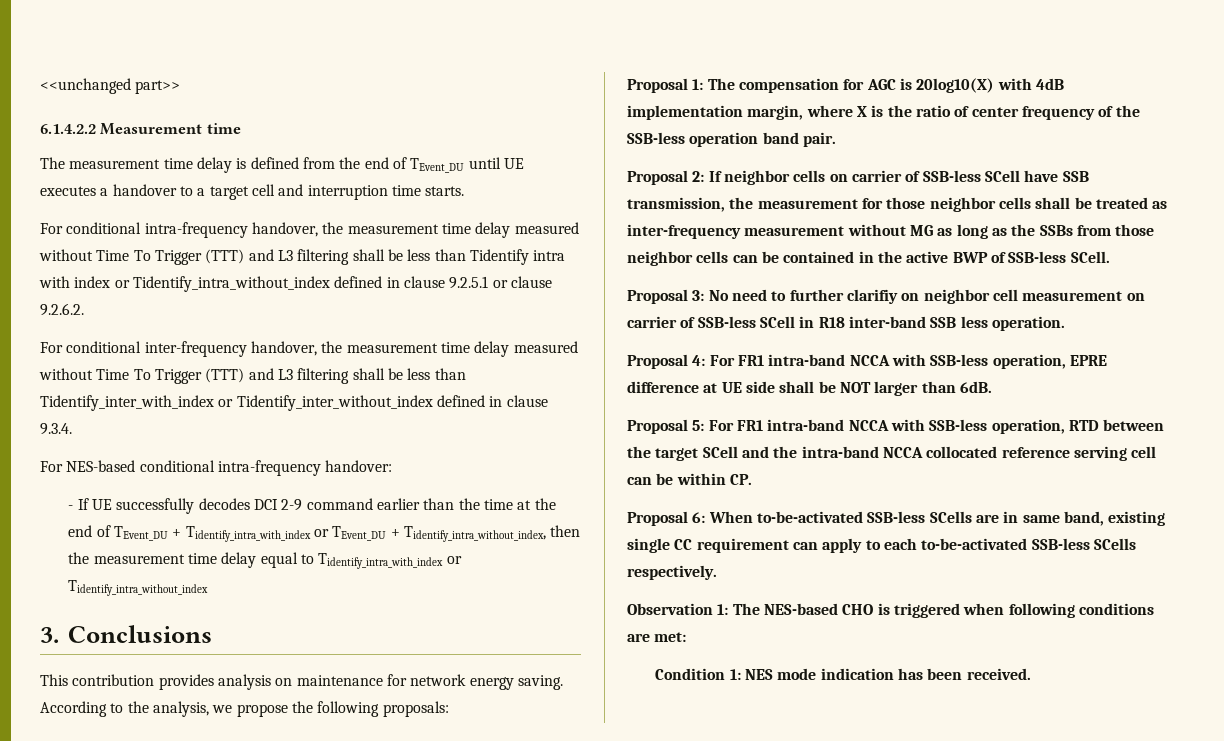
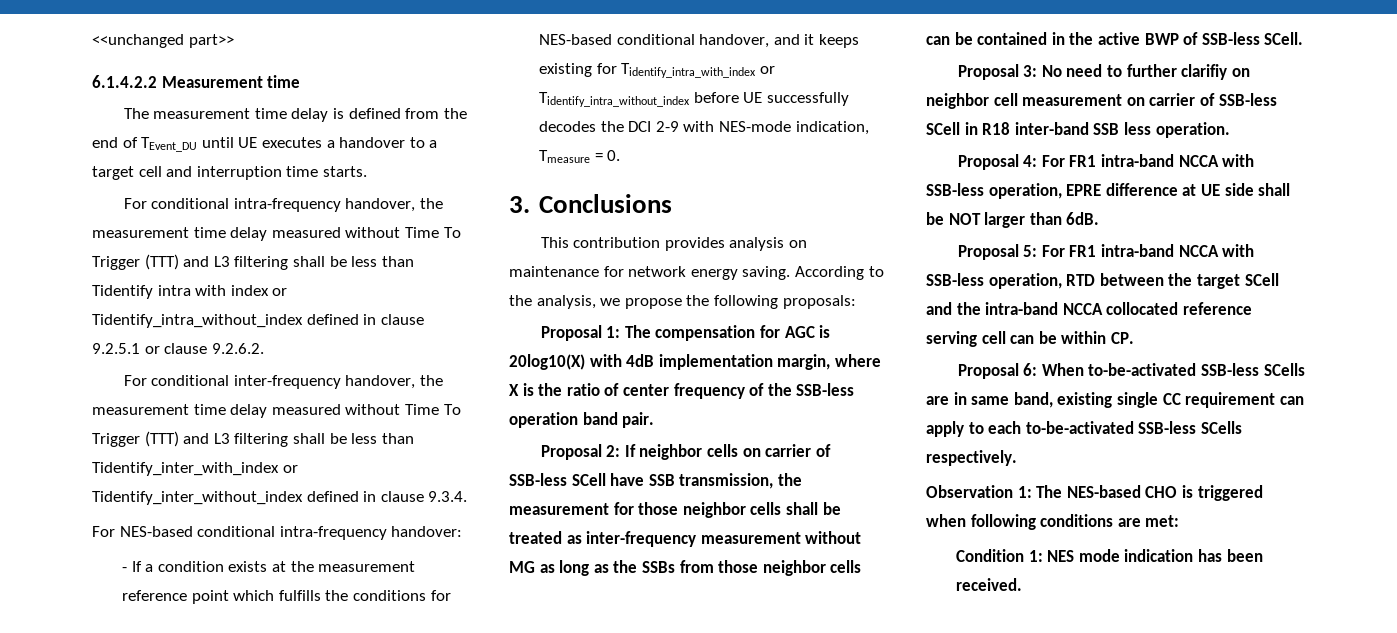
- - If UE successfully decodes DCI 2-9 command earlier than the time at the end of TEvent_DU + Tidentify_intra_with_index or TEvent_DU + Tidentify_intra_without_index, then the measurement time delay equal to Tidentify_intra_with_index or Tidentify_intra_without_index
+ - If a condition exists at the measurement reference point which fulfills the conditions for NES-based conditional handover, and it keeps existing for Tidentify_intra_with_index or Tidentify_intra_without_index before UE successfully decodes the DCI 2-9 with NES-mode indication, Tmeasure = 0.

